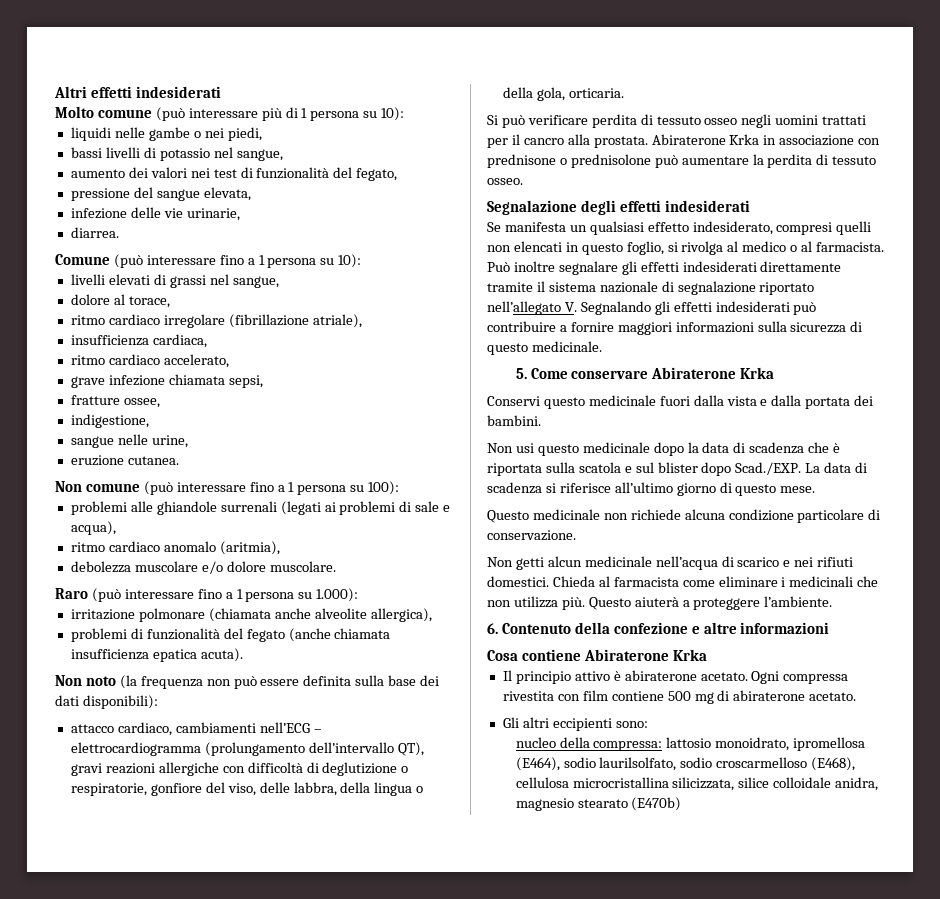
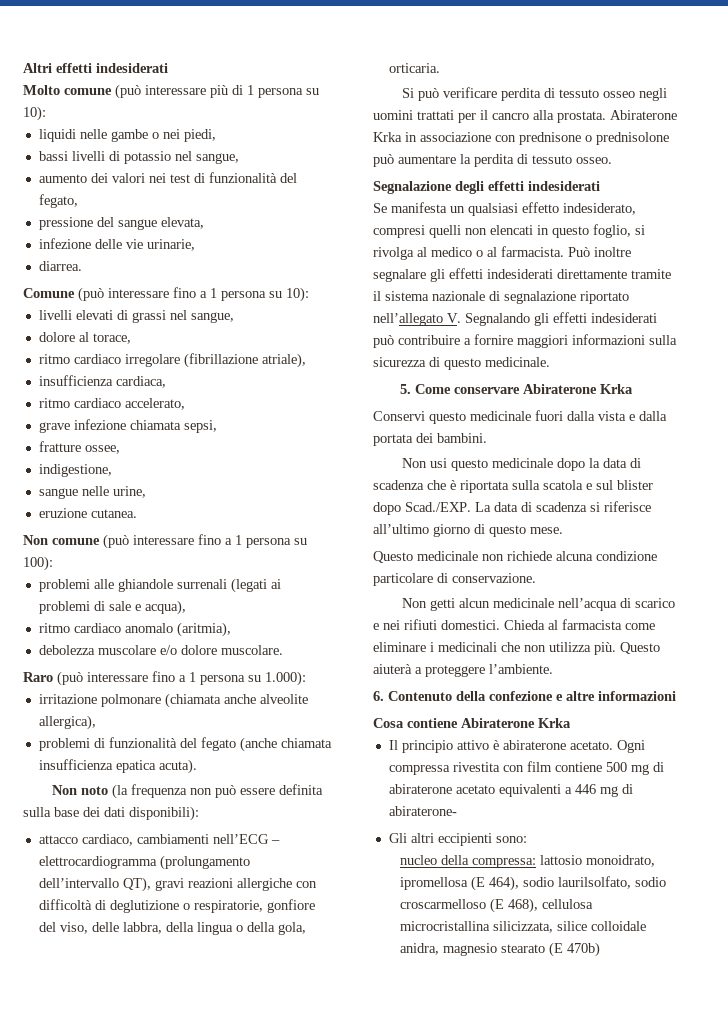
- Ogni compressa rivestita con film contiene 500 mg di abiraterone acetato.
+ Ogni compressa rivestita con film contiene 500 mg di abiraterone acetato equivalenti a 446 mg di abiraterone-
- nucleo della compressa: lattosio monoidrato, ipromellosa (E464), sodio laurilsolfato, sodio croscarmelloso (E468), cellulosa microcristallina silicizzata, silice colloidale anidra, magnesio stearato (E470b)
+ nucleo della compressa: lattosio monoidrato, ipromellosa (E 464), sodio laurilsolfato, sodio croscarmelloso (E 468), cellulosa microcristallina silicizzata, silice colloidale anidra, magnesio stearato (E 470b)

